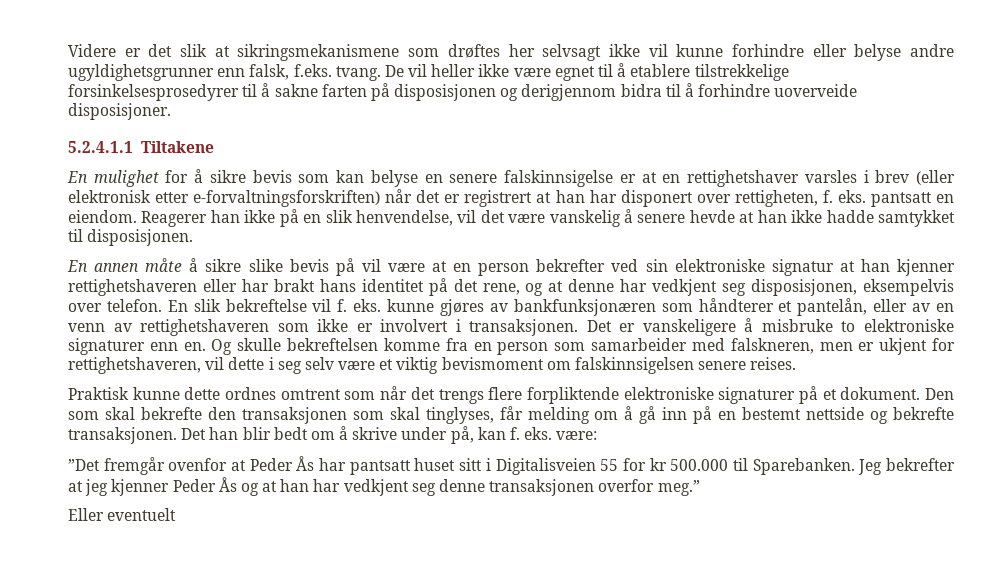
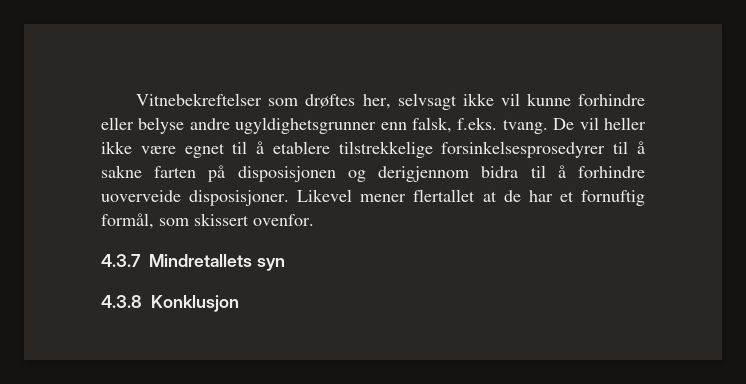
- Videre er det slik at sikringsmekanismene som drøftes her selvsagt ikke vil kunne forhindre eller belyse andre ugyldighetsgrunner enn falsk, f.eks. tvang.
+ Vitnebekreftelser som drøftes her, selvsagt ikke vil kunne forhindre eller belyse andre ugyldighetsgrunner enn falsk, f.eks. tvang.
- De vil heller ikke være egnet til å etablere tilstrekkelige forsinkelsesprosedyrer til å sakne farten på disposisjonen og derigjennom bidra til å forhindre uoverveide disposisjoner.
- 5.2.4.1.1 Tiltakene
- En mulighet for å sikre bevis som kan belyse en senere falskinnsigelse er at en rettighetshaver varsles i brev (eller elektronisk etter e-forvaltningsforskriften) når det er registrert at han har disponert over rettigheten, f. eks. pantsatt en eiendom. Reagerer han ikke på en slik henvendelse, vil det være vanskelig å senere hevde at han ikke hadde samtykket til disposisjonen.
- En annen måte å sikre slike bevis på vil være at en person bekrefter ved sin elektroniske signatur at han kjenner rettighetshaveren eller har brakt hans identitet på det rene, og at denne har vedkjent seg disposisjonen, eksempelvis over telefon. En slik bekreftelse vil f. eks. kunne gjøres av bankfunksjonæren som håndterer et pantelån, eller av en venn av rettighetshaveren som ikke er involvert i transaksjonen. Det er vanskeligere å misbruke to elektroniske signaturer enn en. Og skulle bekreftelsen komme fra en person som samarbeider med falskneren, men er ukjent for rettighetshaveren, vil dette i seg selv være et viktig bevismoment om falskinnsigelsen senere reises.
- Praktisk kunne dette ordnes omtrent som når det trengs flere forpliktende elektroniske signaturer på et dokument. Den som skal bekrefte den transaksjonen som skal tinglyses, får melding om å gå inn på en bestemt nettside og bekrefte transaksjonen. Det han blir bedt om å skrive under på, kan f. eks. være:
- ”Det fremgår ovenfor at Peder Ås har pantsatt huset sitt i Digitalisveien 55 for kr 500.000 til Sparebanken. Jeg bekrefter at jeg kjenner Peder Ås og at han har vedkjent seg denne transaksjonen overfor meg.”
- Eller eventuelt
+ De vil heller ikke være egnet til å etablere tilstrekkelige forsinkelsesprosedyrer til å sakne farten på disposisjonen og derigjennom bidra til å forhindre uoverveide disposisjoner. Likevel mener flertallet at de har et fornuftig formål, som skissert ovenfor.
+ 4.3.7 Mindretallets syn
+ 4.3.8 Konklusjon

